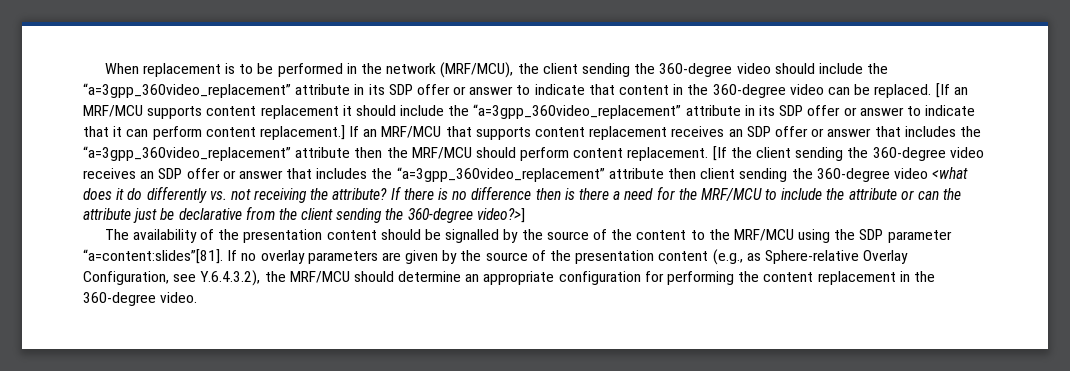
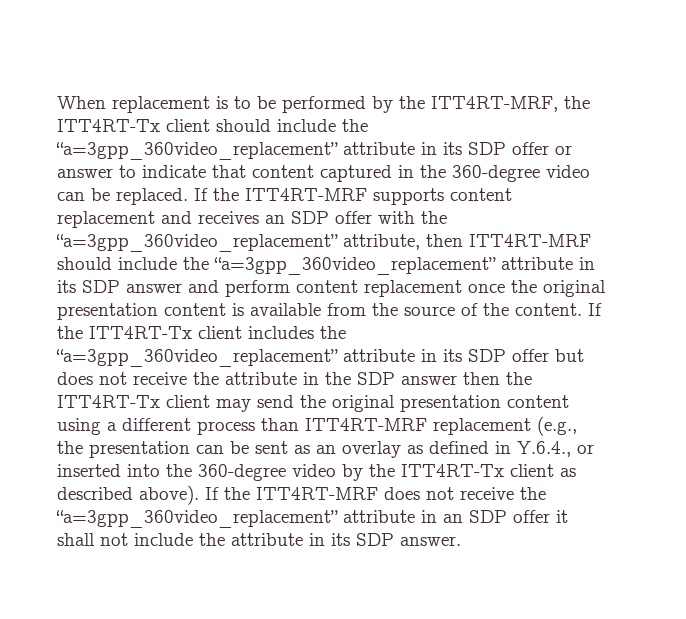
- When replacement is to be performed in the network (MRF/MCU), the client sending the 360-degree video should include the “a=3gpp_360video_replacement” attribute in its SDP offer or answer to indicate that content in the 360-degree video can be replaced.
+ When replacement is to be performed by the ITT4RT-MRF, the ITT4RT-Tx client should include the “a=3gpp_360video_replacement” attribute in its SDP offer or answer to indicate that content captured in the 360-degree video can be replaced.
- [If an MRF/MCU supports content replacement it should include the “a=3gpp_360video_replacement” attribute in its SDP offer or answer to indicate that it can perform content replacement.] If an MRF/MCU that supports content replacement receives an SDP offer or answer that includes the “a=3gpp_360video_replacement” attribute then the MRF/MCU should perform content replacement. [If the client sending the 360-degree video receives an SDP offer or answer that includes the “a=3gpp_360video_replacement” attribute then client sending the 360-degree video <what does it do differently vs. not receiving the attribute? If there is no difference then is there a need for the MRF/MCU to include the attribute or can the attribute just be declarative from the client sending the 360-degree video?>]
- The availability of the presentation content should be signalled by the source of the content to the MRF/MCU using the SDP parameter “a=content:slides”[81]. If no overlay parameters are given by the source of the presentation content (e.g., as Sphere-relative Overlay Configuration, see Y.6.4.3.2), the MRF/MCU should determine an appropriate configuration for performing the content replacement in the 360-degree video.
+ If the ITT4RT-MRF supports content replacement and receives an SDP offer with the “a=3gpp_360video_replacement” attribute, then ITT4RT-MRF should include the “a=3gpp_360video_replacement” attribute in its SDP answer and perform content replacement once the original presentation content is available from the source of the content. If the ITT4RT-Tx client includes the “a=3gpp_360video_replacement” attribute in its SDP offer but does not receive the attribute in the SDP answer then the ITT4RT-Tx client may send the original presentation content using a different process than ITT4RT-MRF replacement (e.g., the presentation can be sent as an overlay as defined in Y.6.4., or inserted into the 360-degree video by the ITT4RT-Tx client as described above). If the ITT4RT-MRF does not receive the “a=3gpp_360video_replacement” attribute in an SDP offer it shall not include the attribute in its SDP answer.

